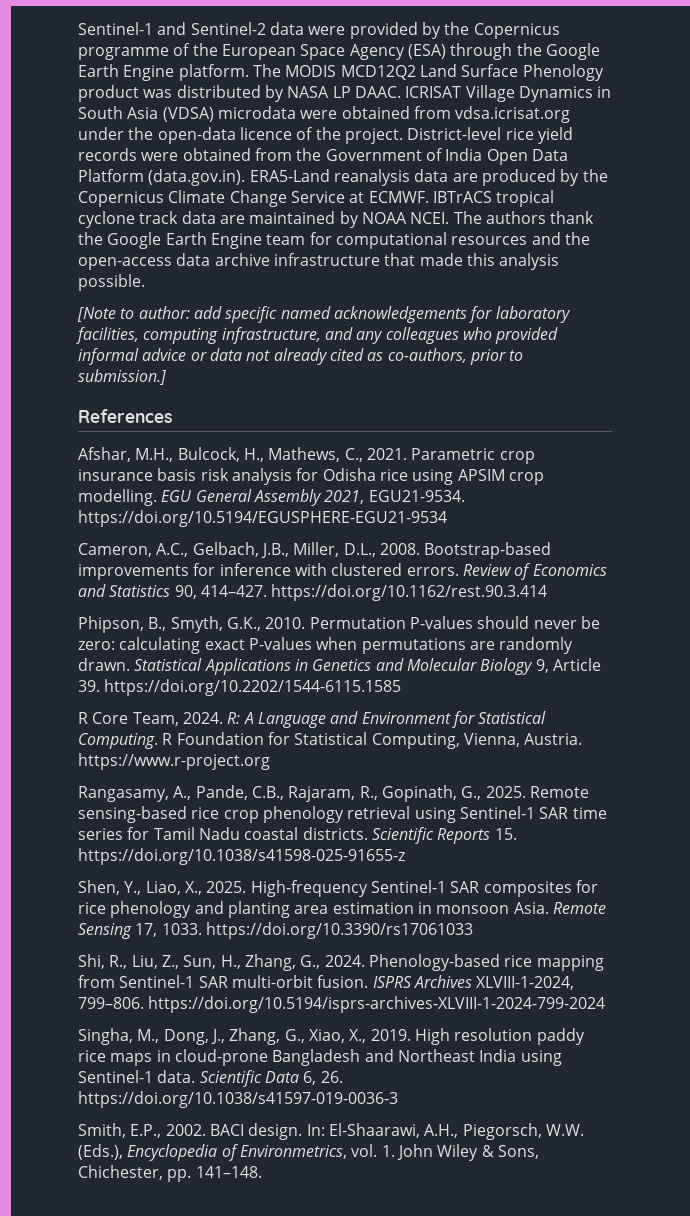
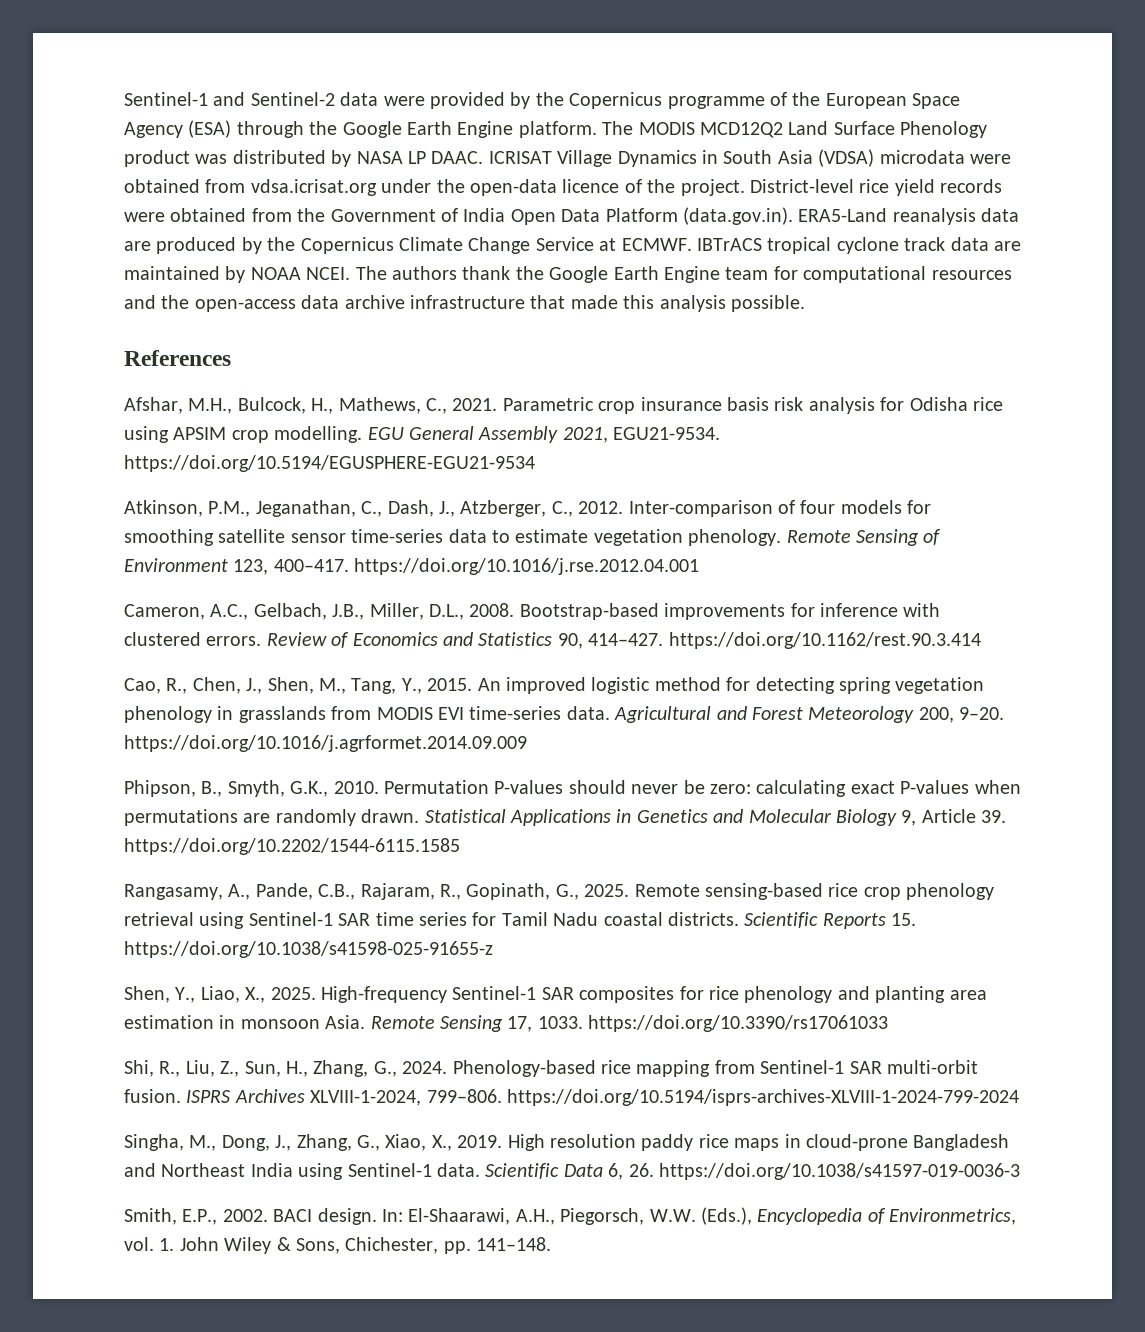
- [Note to author: add specific named acknowledgements for laboratory facilities, computing infrastructure, and any colleagues who provided informal advice or data not already cited as co-authors, prior to submission.]
+ Atkinson, P.M., Jeganathan, C., Dash, J., Atzberger, C., 2012. Inter-comparison of four models for smoothing satellite sensor time-series data to estimate vegetation phenology. Remote Sensing of Environment 123, 400–417. https://doi.org/10.1016/j.rse.2012.04.001
+ Cao, R., Chen, J., Shen, M., Tang, Y., 2015. An improved logistic method for detecting spring vegetation phenology in grasslands from MODIS EVI time-series data. Agricultural and Forest Meteorology 200, 9–20. https://doi.org/10.1016/j.agrformet.2014.09.009
- R Core Team, 2024. R: A Language and Environment for Statistical Computing. R Foundation for Statistical Computing, Vienna, Austria. https://www.r-project.org

